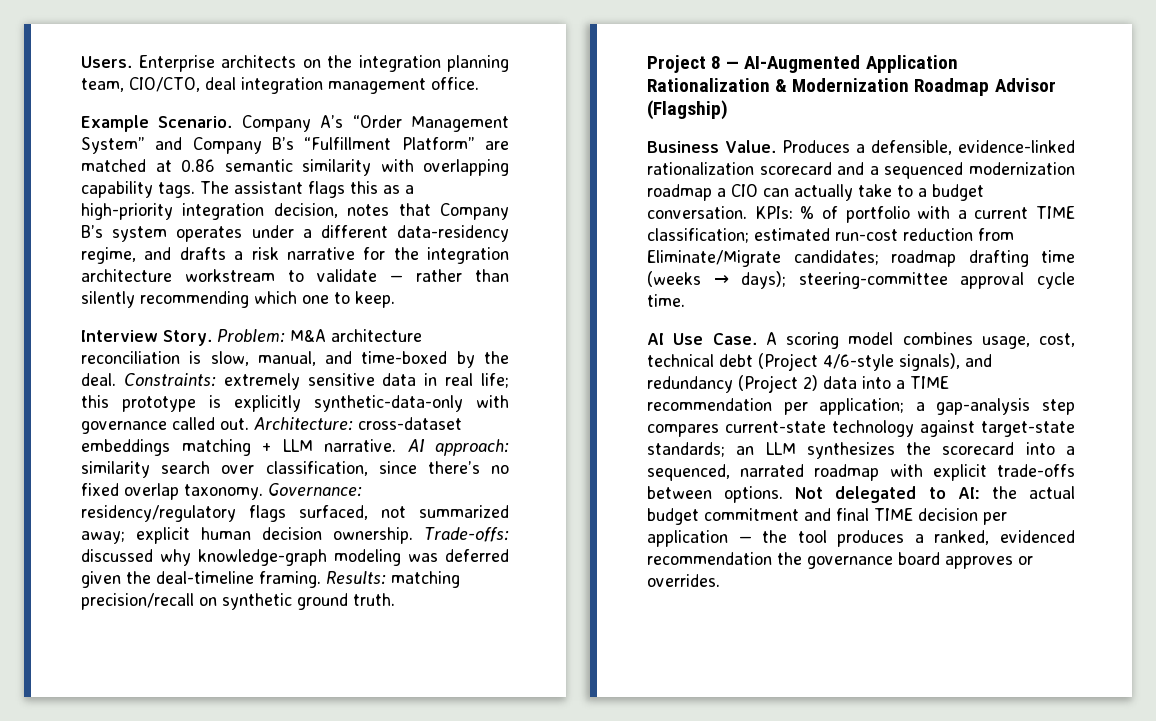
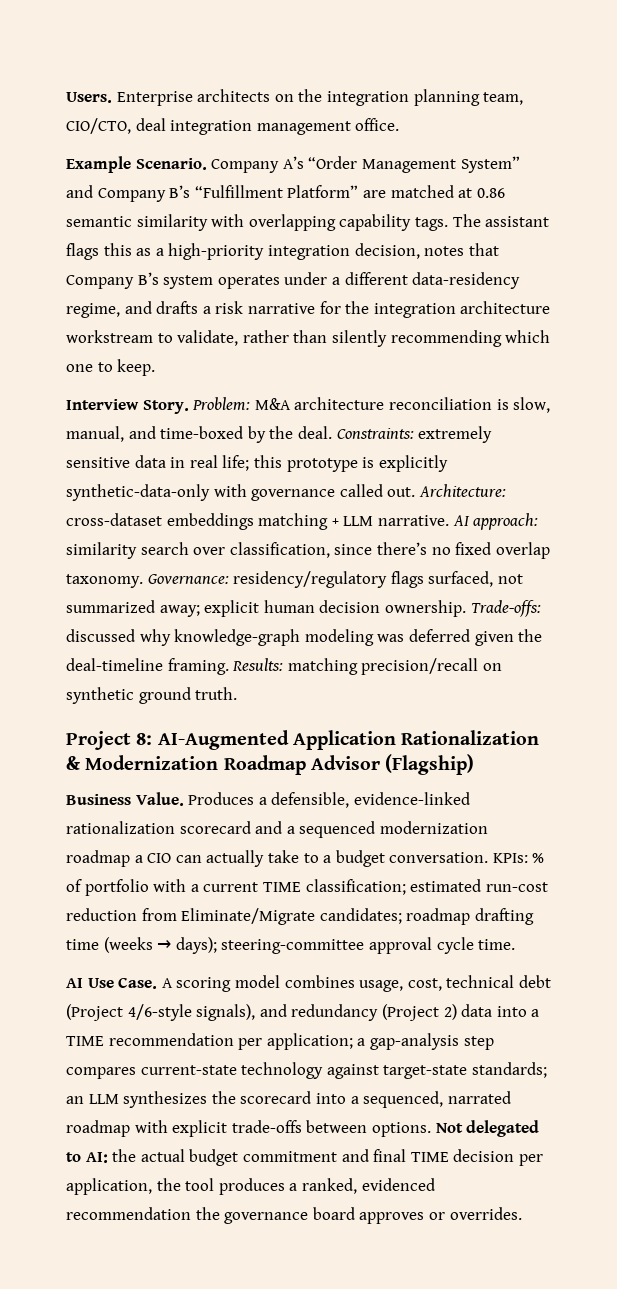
- The assistant flags this as a high-priority integration decision, notes that Company B’s system operates under a different data-residency regime, and drafts a risk narrative for the integration architecture workstream to validate — rather than silently recommending which one to keep.
+ The assistant flags this as a high-priority integration decision, notes that Company B’s system operates under a different data-residency regime, and drafts a risk narrative for the integration architecture workstream to validate, rather than silently recommending which one to keep.
- Project 8 — AI-Augmented Application Rationalization & Modernization Roadmap Advisor (Flagship)
+ Project 8: AI-Augmented Application Rationalization & Modernization Roadmap Advisor (Flagship)
- Not delegated to AI: the actual budget commitment and final TIME decision per application — the tool produces a ranked, evidenced recommendation the governance board approves or overrides.
+ Not delegated to AI: the actual budget commitment and final TIME decision per application, the tool produces a ranked, evidenced recommendation the governance board approves or overrides.

